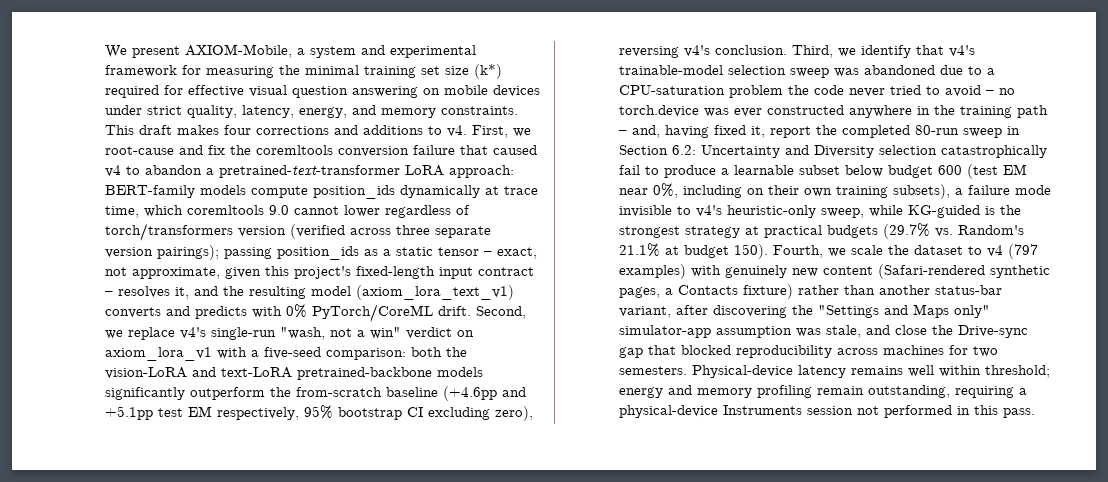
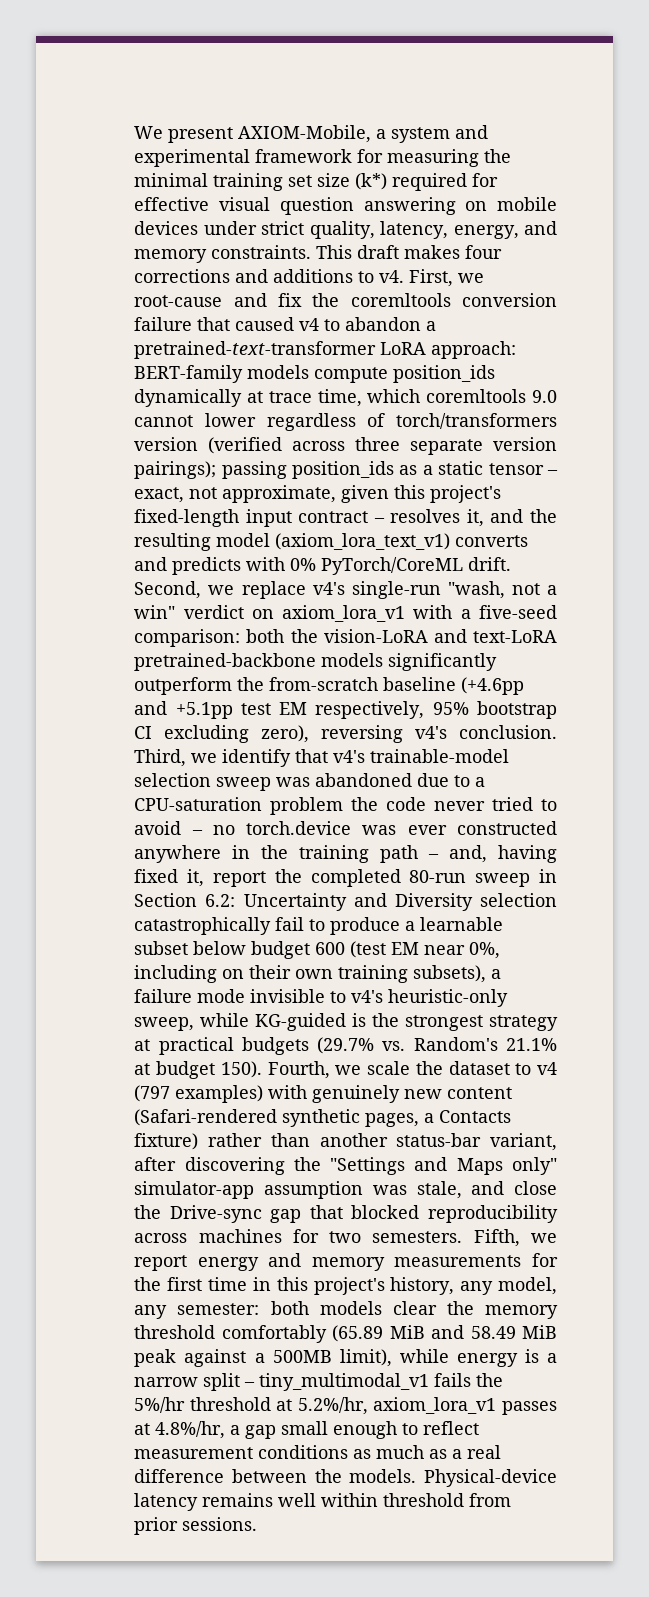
+ Fifth, we report energy and memory measurements for the first time in this project's history, any model, any semester: both models clear the memory threshold comfortably (65.89 MiB and 58.49 MiB peak against a 500MB limit), while energy is a narrow split – tiny_multimodal_v1 fails the 5%/hr threshold at 5.2%/hr, axiom_lora_v1 passes at 4.8%/hr, a gap small enough to reflect measurement conditions as much as a real difference between the models.
- Physical-device latency remains well within threshold; energy and memory profiling remain outstanding, requiring a physical-device Instruments session not performed in this pass.
+ Physical-device latency remains well within threshold from prior sessions.

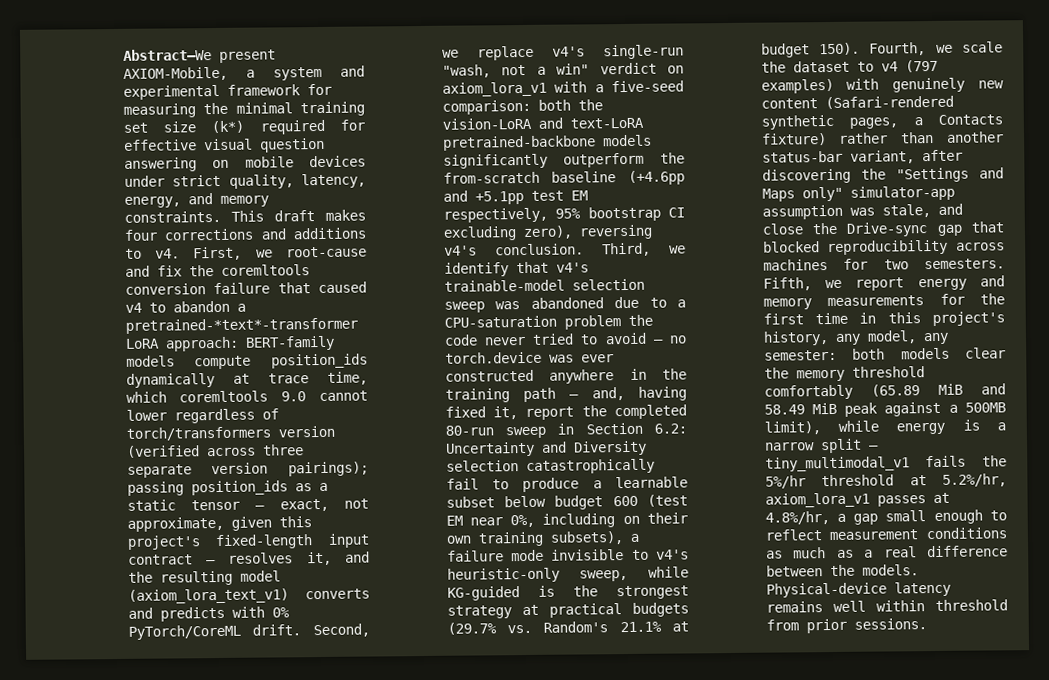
- We present AXIOM-Mobile, a system and experimental framework for measuring the minimal training set size (k*) required for effective visual question answering on mobile devices under strict quality, latency, energy, and memory constraints.
+ Abstract—We present AXIOM-Mobile, a system and experimental framework for measuring the minimal training set size (k*) required for effective visual question answering on mobile devices under strict quality, latency, energy, and memory constraints.
- First, we root-cause and fix the coremltools conversion failure that caused v4 to abandon a pretrained-text-transformer LoRA approach:
+ First, we root-cause and fix the coremltools conversion failure that caused v4 to abandon a pretrained-*text*-transformer LoRA approach:
- passing position_ids as a static tensor – exact, not approximate, given this project's fixed-length input contract – resolves it, and the resulting model (axiom_lora_text_v1) converts and predicts with 0% PyTorch/CoreML drift.
+ passing position_ids as a static tensor — exact, not approximate, given this project's fixed-length input contract — resolves it, and the resulting model (axiom_lora_text_v1) converts and predicts with 0% PyTorch/CoreML drift.
- Third, we identify that v4's trainable-model selection sweep was abandoned due to a CPU-saturation problem the code never tried to avoid – no torch.device was ever constructed anywhere in the training path – and, having fixed it, report the completed 80-run sweep in Section 6.2:
+ Third, we identify that v4's trainable-model selection sweep was abandoned due to a CPU-saturation problem the code never tried to avoid — no torch.device was ever constructed anywhere in the training path — and, having fixed it, report the completed 80-run sweep in Section 6.2:
- both models clear the memory threshold comfortably (65.89 MiB and 58.49 MiB peak against a 500MB limit), while energy is a narrow split – tiny_multimodal_v1 fails the 5%/hr threshold at 5.2%/hr, axiom_lora_v1 passes at 4.8%/hr, a gap small enough to reflect measurement conditions as much as a real difference between the models.
+ both models clear the memory threshold comfortably (65.89 MiB and 58.49 MiB peak against a 500MB limit), while energy is a narrow split — tiny_multimodal_v1 fails the 5%/hr threshold at 5.2%/hr, axiom_lora_v1 passes at 4.8%/hr, a gap small enough to reflect measurement conditions as much as a real difference between the models.

